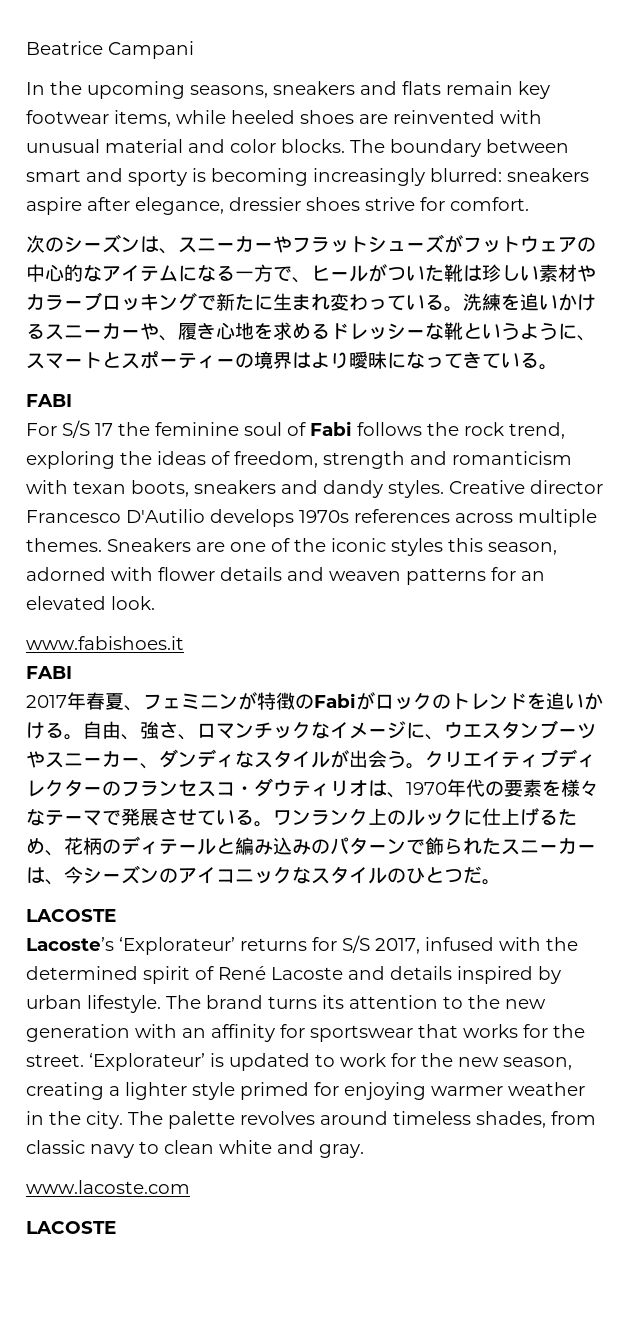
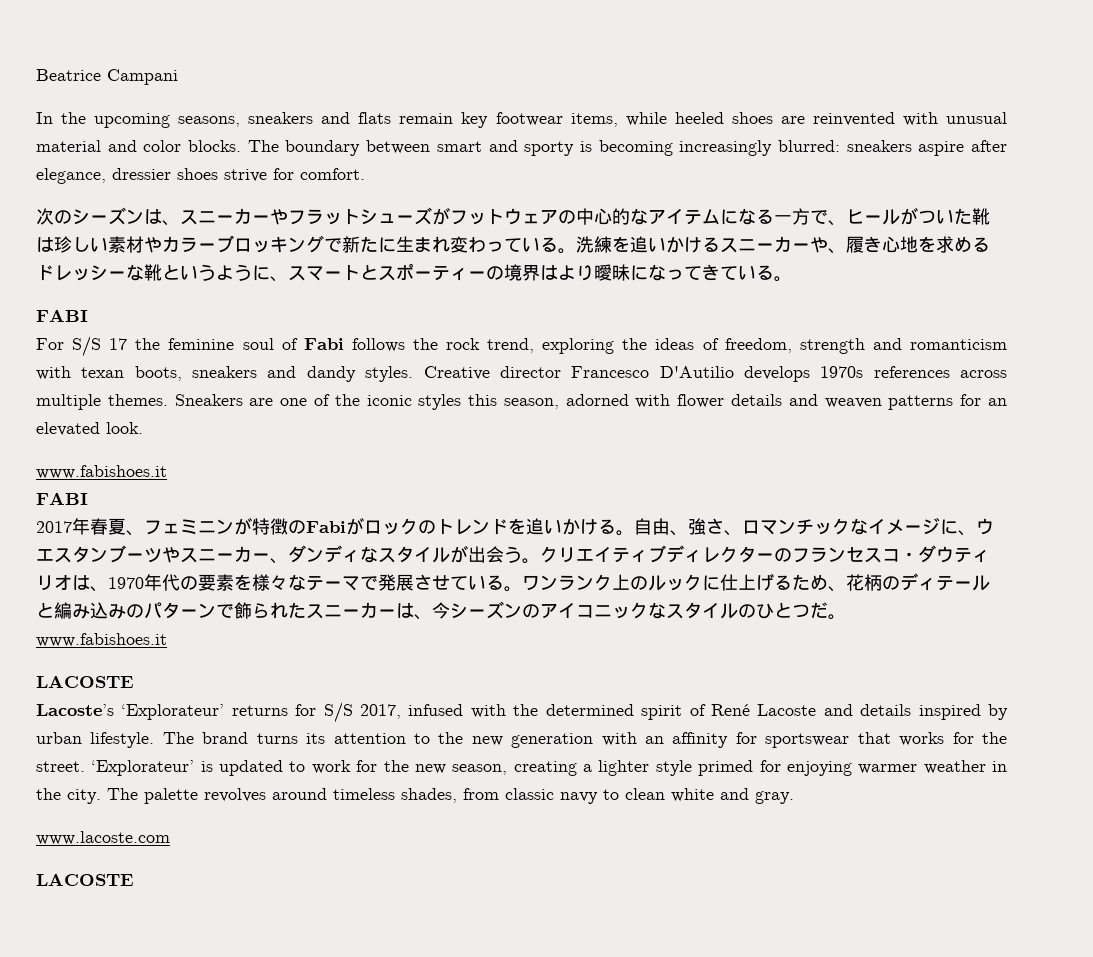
  ワンランク上のルックに仕上げるため、花柄のディテールと編み込みのパターンで飾られたスニーカーは、今シーズンのアイコニックなスタイルのひとつだ。
+ www.fabishoes.it

